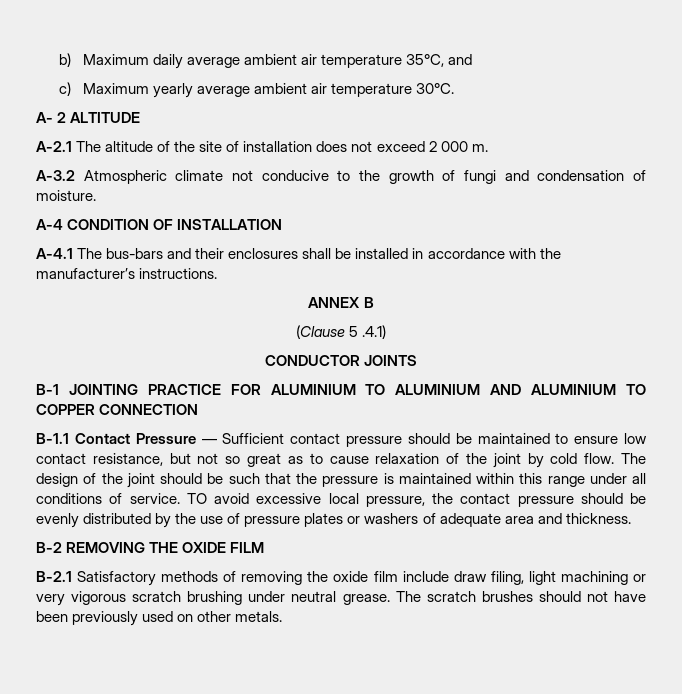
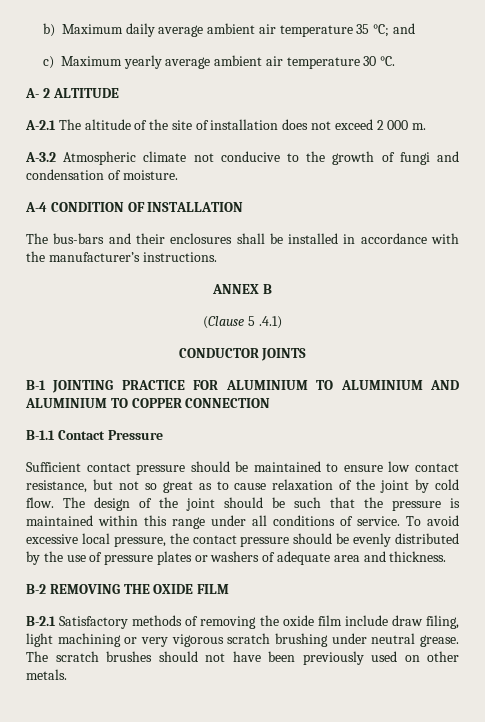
- b) Maximum daily average ambient air temperature 35°C, and
+ b) Maximum daily average ambient air temperature 35 °C; and
- c) Maximum yearly average ambient air temperature 30°C.
+ c) Maximum yearly average ambient air temperature 30 °C.
- A-4.1 The bus-bars and their enclosures shall be installed in accordance with the manufacturer’s instructions.
+ The bus-bars and their enclosures shall be installed in accordance with the manufacturer’s instructions.
- B-1.1 Contact Pressure — Sufficient contact pressure should be maintained to ensure low contact resistance, but not so great as to cause relaxation of the joint by cold flow.
+ B-1.1 Contact Pressure
+ Sufficient contact pressure should be maintained to ensure low contact resistance, but not so great as to cause relaxation of the joint by cold flow.
- TO avoid excessive local pressure, the contact pressure should be evenly distributed by the use of pressure plates or washers of adequate area and thickness.
+ To avoid excessive local pressure, the contact pressure should be evenly distributed by the use of pressure plates or washers of adequate area and thickness.

